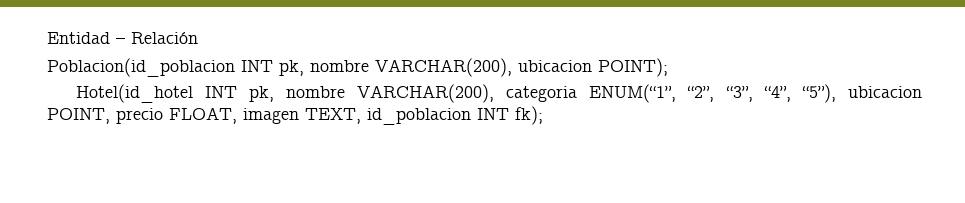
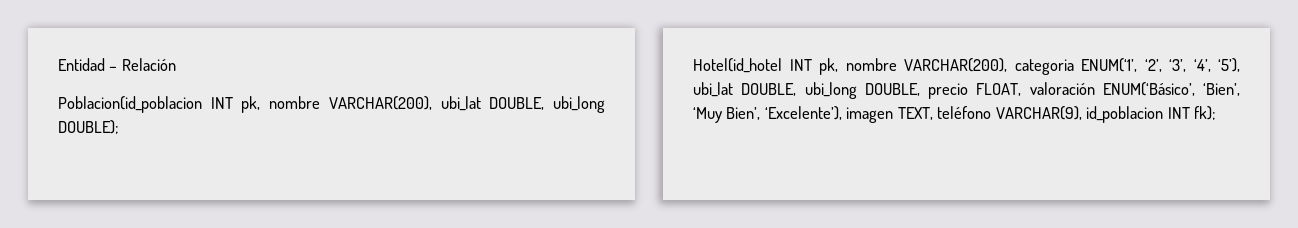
- Poblacion(id_poblacion INT pk, nombre VARCHAR(200), ubicacion POINT);
+ Poblacion(id_poblacion INT pk, nombre VARCHAR(200), ubi_lat DOUBLE, ubi_long DOUBLE);
- Hotel(id_hotel INT pk, nombre VARCHAR(200), categoria ENUM(“1”, “2”, “3”, “4”, “5”), ubicacion POINT, precio FLOAT, imagen TEXT, id_poblacion INT fk);
+ Hotel(id_hotel INT pk, nombre VARCHAR(200), categoria ENUM(‘1’, ‘2’, ‘3’, ‘4’, ‘5’), ubi_lat DOUBLE, ubi_long DOUBLE, precio FLOAT, valoración ENUM(‘Básico’, ‘Bien’, ‘Muy Bien’, ‘Excelente’), imagen TEXT, teléfono VARCHAR(9), id_poblacion INT fk);

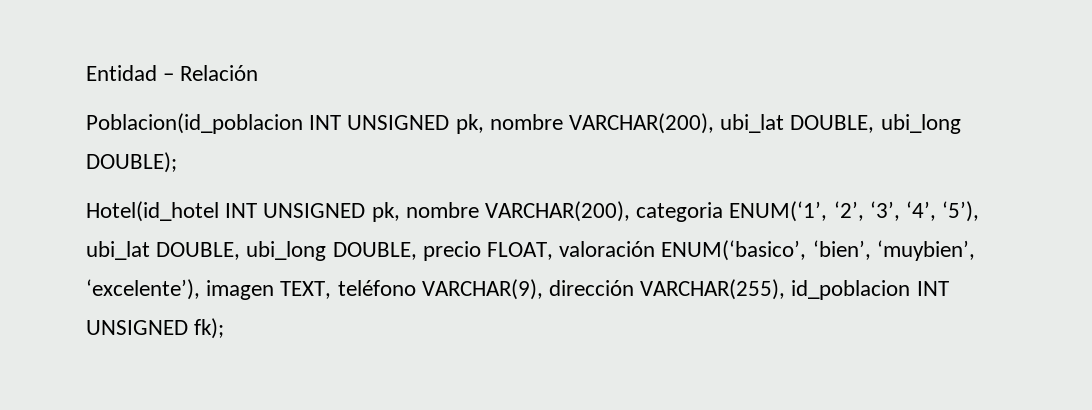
- Poblacion(id_poblacion INT pk, nombre VARCHAR(200), ubi_lat DOUBLE, ubi_long DOUBLE);
+ Poblacion(id_poblacion INT UNSIGNED pk, nombre VARCHAR(200), ubi_lat DOUBLE, ubi_long DOUBLE);
- Hotel(id_hotel INT pk, nombre VARCHAR(200), categoria ENUM(‘1’, ‘2’, ‘3’, ‘4’, ‘5’), ubi_lat DOUBLE, ubi_long DOUBLE, precio FLOAT, valoración ENUM(‘Básico’, ‘Bien’, ‘Muy Bien’, ‘Excelente’), imagen TEXT, teléfono VARCHAR(9), id_poblacion INT fk);
+ Hotel(id_hotel INT UNSIGNED pk, nombre VARCHAR(200), categoria ENUM(‘1’, ‘2’, ‘3’, ‘4’, ‘5’), ubi_lat DOUBLE, ubi_long DOUBLE, precio FLOAT, valoración ENUM(‘basico’, ‘bien’, ‘muybien’, ‘excelente’), imagen TEXT, teléfono VARCHAR(9), dirección VARCHAR(255), id_poblacion INT UNSIGNED fk);

